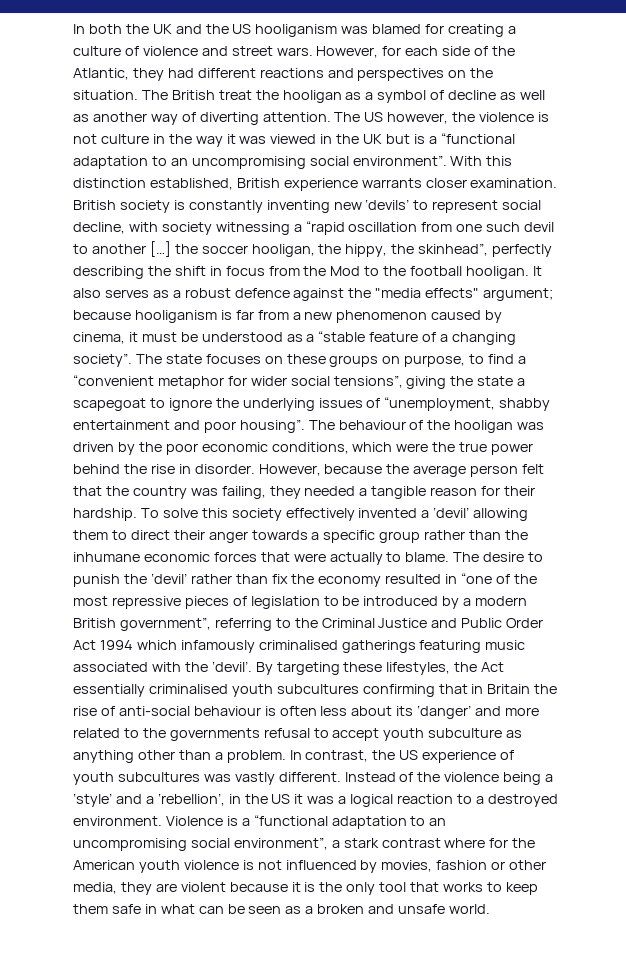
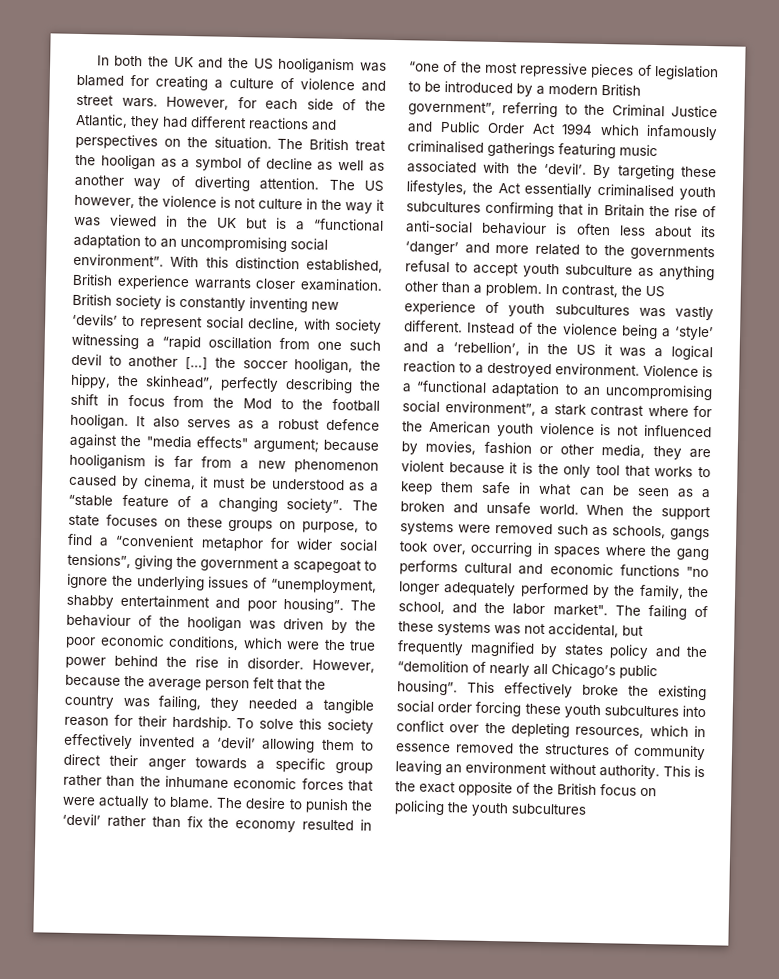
- The state focuses on these groups on purpose, to find a “convenient metaphor for wider social tensions”, giving the state a scapegoat to ignore the underlying issues of “unemployment, shabby entertainment and poor housing”.
+ The state focuses on these groups on purpose, to find a “convenient metaphor for wider social tensions”, giving the government a scapegoat to ignore the underlying issues of “unemployment, shabby entertainment and poor housing”.
+ When the support systems were removed such as schools, gangs took over, occurring in spaces where the gang performs cultural and economic functions "no longer adequately performed by the family, the school, and the labor market". The failing of these systems was not accidental, but frequently magnified by states policy and the “demolition of nearly all Chicago’s public housing”. This effectively broke the existing social order forcing these youth subcultures into conflict over the depleting resources, which in essence removed the structures of community leaving an environment without authority. This is the exact opposite of the British focus on policing the youth subcultures

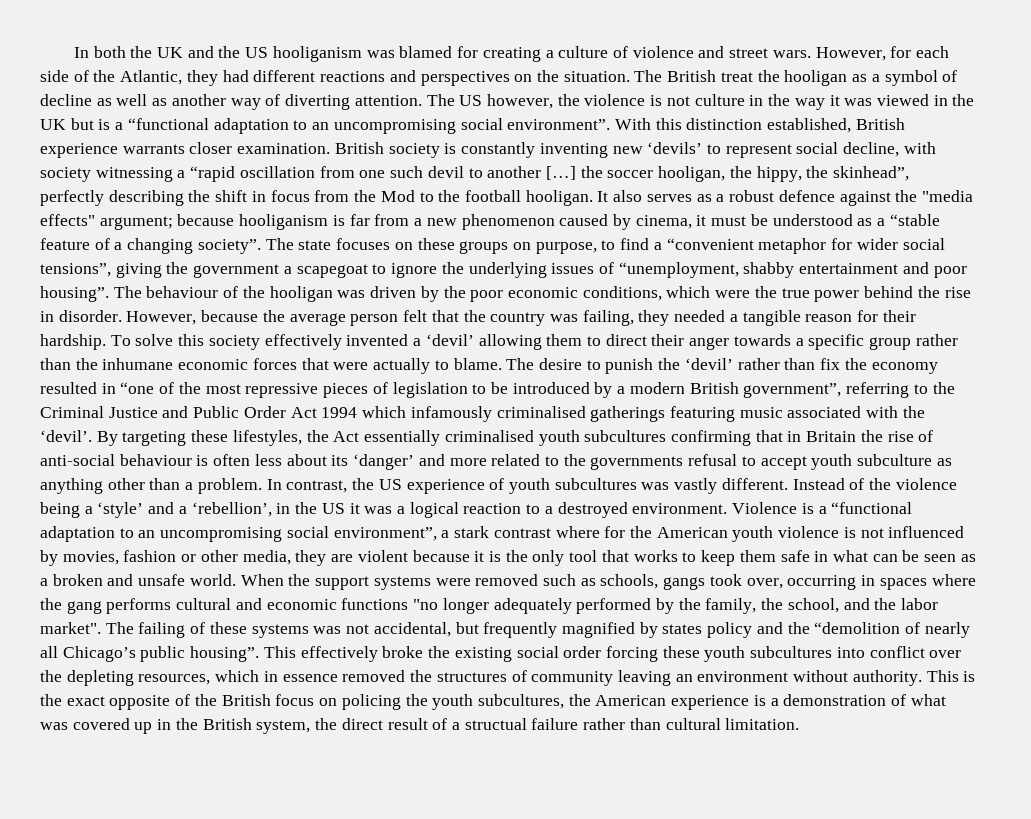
- This is the exact opposite of the British focus on policing the youth subcultures
+ This is the exact opposite of the British focus on policing the youth subcultures, the American experience is a demonstration of what was covered up in the British system, the direct result of a structual failure rather than cultural limitation.

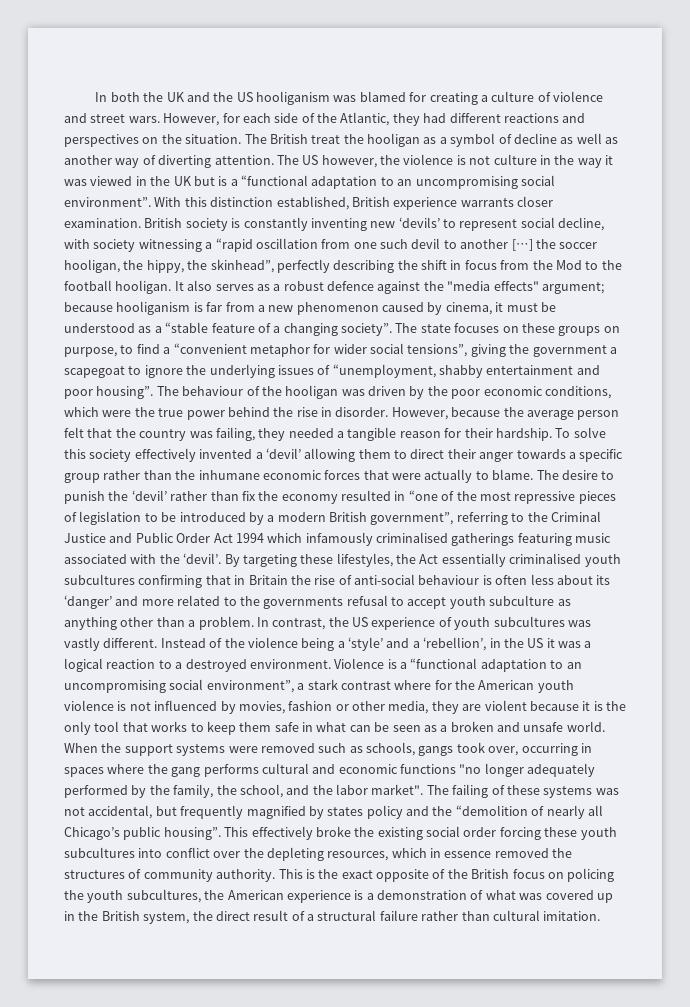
- This effectively broke the existing social order forcing these youth subcultures into conflict over the depleting resources, which in essence removed the structures of community leaving an environment without authority.
+ This effectively broke the existing social order forcing these youth subcultures into conflict over the depleting resources, which in essence removed the structures of community authority.
- This is the exact opposite of the British focus on policing the youth subcultures, the American experience is a demonstration of what was covered up in the British system, the direct result of a structual failure rather than cultural limitation.
+ This is the exact opposite of the British focus on policing the youth subcultures, the American experience is a demonstration of what was covered up in the British system, the direct result of a structural failure rather than cultural imitation.

